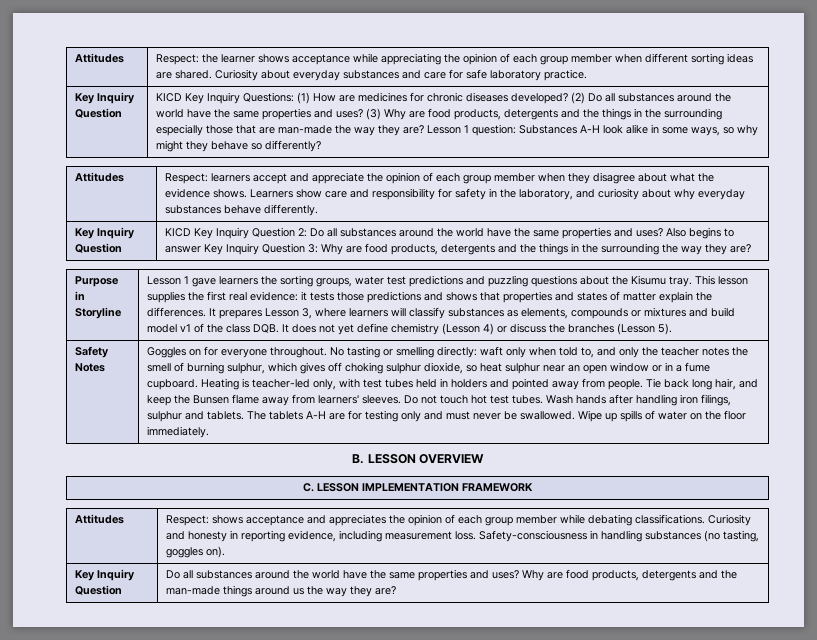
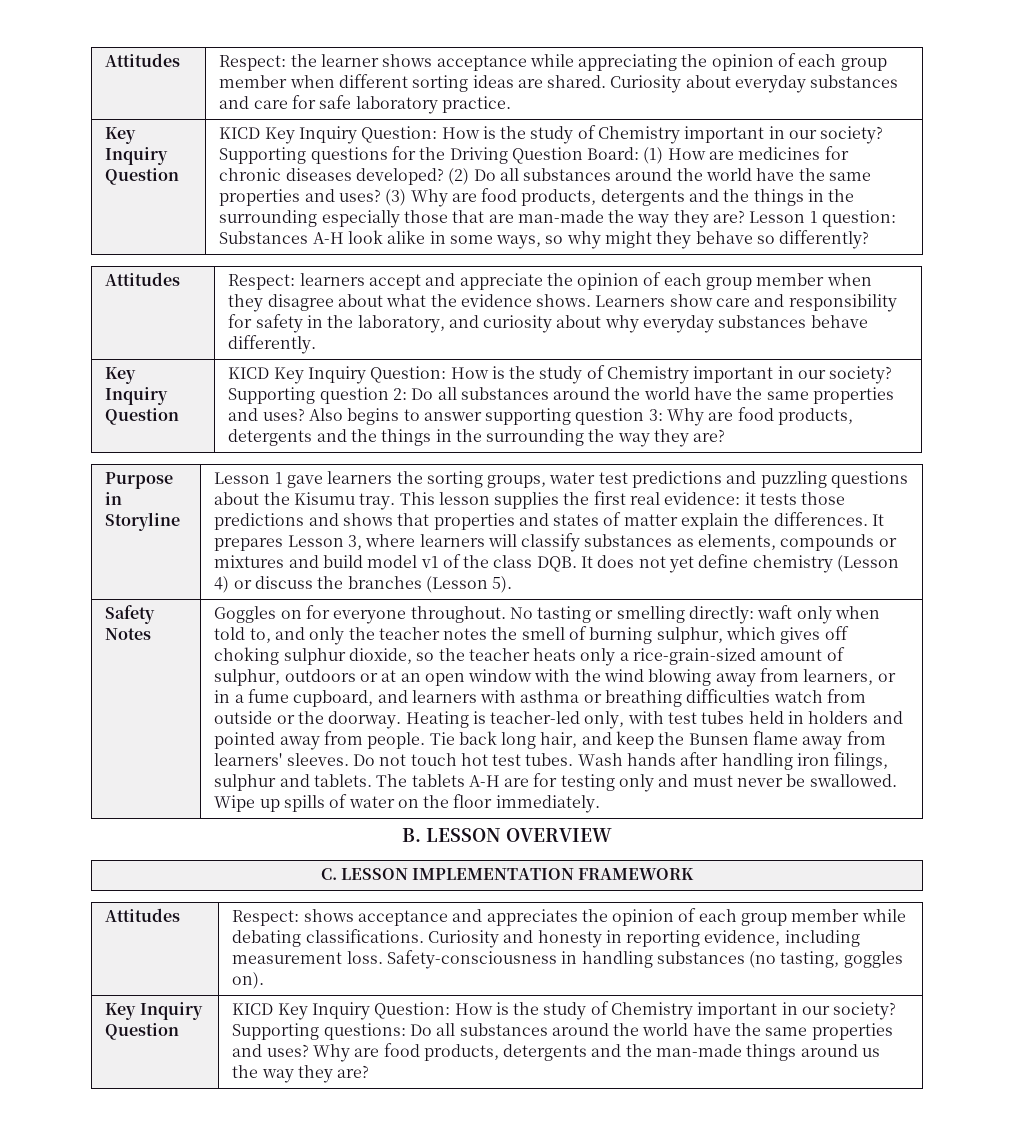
- KICD Key Inquiry Questions: (1) How are medicines for chronic diseases developed?
+ KICD Key Inquiry Question: How is the study of Chemistry important in our society? Supporting questions for the Driving Question Board: (1) How are medicines for chronic diseases developed?
- KICD Key Inquiry Question 2: Do all substances around the world have the same properties and uses?
+ KICD Key Inquiry Question: How is the study of Chemistry important in our society? Supporting question 2: Do all substances around the world have the same properties and uses?
- Also begins to answer Key Inquiry Question 3: Why are food products, detergents and the things in the surrounding the way they are?
+ Also begins to answer supporting question 3: Why are food products, detergents and the things in the surrounding the way they are?
- No tasting or smelling directly: waft only when told to, and only the teacher notes the smell of burning sulphur, which gives off choking sulphur dioxide, so heat sulphur near an open window or in a fume cupboard.
+ No tasting or smelling directly: waft only when told to, and only the teacher notes the smell of burning sulphur, which gives off choking sulphur dioxide, so the teacher heats only a rice-grain-sized amount of sulphur, outdoors or at an open window with the wind blowing away from learners, or in a fume cupboard, and learners with asthma or breathing difficulties watch from outside or the doorway.
- Key Inquiry Question | Do all substances around the world have the same properties and uses?
+ Key Inquiry Question | KICD Key Inquiry Question: How is the study of Chemistry important in our society? Supporting questions: Do all substances around the world have the same properties and uses?

